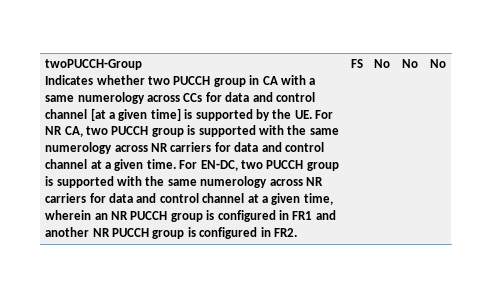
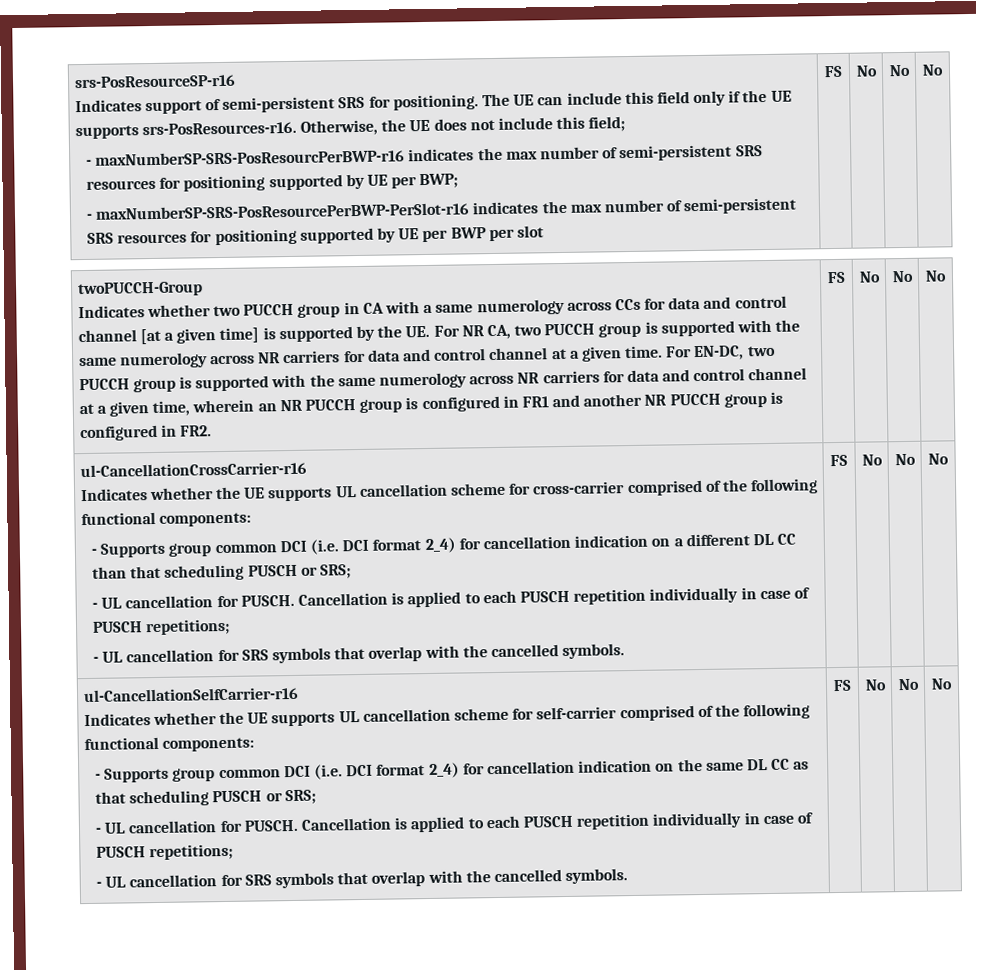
+ srs-PosResourceSP-r16
+ Indicates support of semi-persistent SRS for positioning. The UE can include this field only if the UE supports srs-PosResources-r16. Otherwise, the UE does not include this field;
+ - maxNumberSP-SRS-PosResourcPerBWP-r16 indicates the max number of semi-persistent SRS resources for positioning supported by UE per BWP;
+ - maxNumberSP-SRS-PosResourcePerBWP-PerSlot-r16 indicates the max number of semi-persistent SRS resources for positioning supported by UE per BWP per slot | FS | No | No | No
+ ul-CancellationCrossCarrier-r16
+ Indicates whether the UE supports UL cancellation scheme for cross-carrier comprised of the following functional components:
+ - Supports group common DCI (i.e. DCI format 2_4) for cancellation indication on a different DL CC than that scheduling PUSCH or SRS;
+ - UL cancellation for PUSCH. Cancellation is applied to each PUSCH repetition individually in case of PUSCH repetitions;
+ - UL cancellation for SRS symbols that overlap with the cancelled symbols. | FS | No | No | No
+ ul-CancellationSelfCarrier-r16
+ Indicates whether the UE supports UL cancellation scheme for self-carrier comprised of the following functional components:
+ - Supports group common DCI (i.e. DCI format 2_4) for cancellation indication on the same DL CC as that scheduling PUSCH or SRS;
+ - UL cancellation for PUSCH. Cancellation is applied to each PUSCH repetition individually in case of PUSCH repetitions;
+ - UL cancellation for SRS symbols that overlap with the cancelled symbols. | FS | No | No | No

